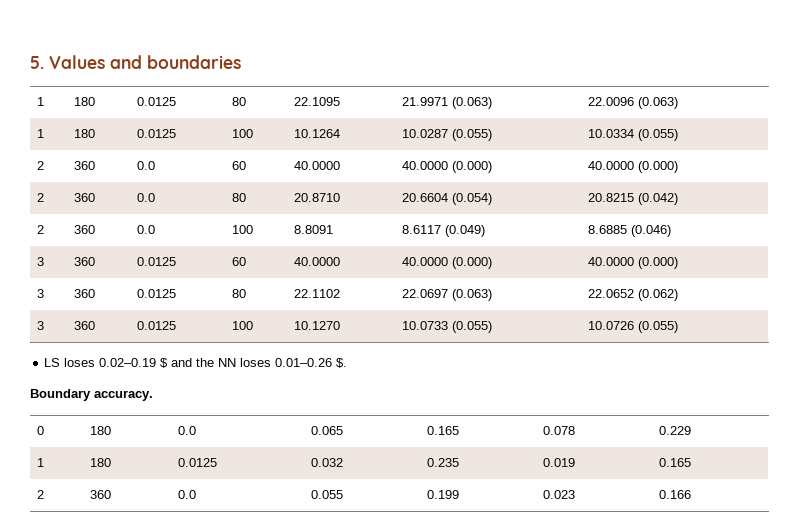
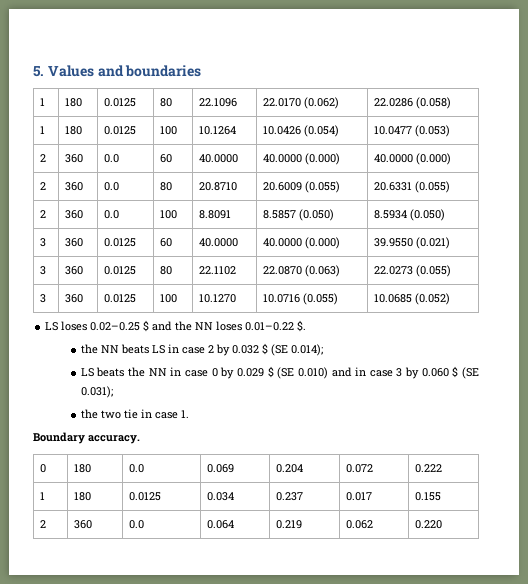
- 1 | 180 | 0.0125 | 80 | 22.1095 | 21.9971 (0.063) | 22.0096 (0.063)
+ 1 | 180 | 0.0125 | 80 | 22.1096 | 22.0170 (0.062) | 22.0286 (0.058)
- 1 | 180 | 0.0125 | 100 | 10.1264 | 10.0287 (0.055) | 10.0334 (0.055)
+ 1 | 180 | 0.0125 | 100 | 10.1264 | 10.0426 (0.054) | 10.0477 (0.053)
- 2 | 360 | 0.0 | 80 | 20.8710 | 20.6604 (0.054) | 20.8215 (0.042)
+ 2 | 360 | 0.0 | 80 | 20.8710 | 20.6009 (0.055) | 20.6331 (0.055)
- 2 | 360 | 0.0 | 100 | 8.8091 | 8.6117 (0.049) | 8.6885 (0.046)
+ 2 | 360 | 0.0 | 100 | 8.8091 | 8.5857 (0.050) | 8.5934 (0.050)
- 3 | 360 | 0.0125 | 60 | 40.0000 | 40.0000 (0.000) | 40.0000 (0.000)
+ 3 | 360 | 0.0125 | 60 | 40.0000 | 40.0000 (0.000) | 39.9550 (0.021)
- 3 | 360 | 0.0125 | 80 | 22.1102 | 22.0697 (0.063) | 22.0652 (0.062)
+ 3 | 360 | 0.0125 | 80 | 22.1102 | 22.0870 (0.063) | 22.0273 (0.055)
- 3 | 360 | 0.0125 | 100 | 10.1270 | 10.0733 (0.055) | 10.0726 (0.055)
+ 3 | 360 | 0.0125 | 100 | 10.1270 | 10.0716 (0.055) | 10.0685 (0.052)
- LS loses 0.02–0.19 $ and the NN loses 0.01–0.26 $.
+ LS loses 0.02–0.25 $ and the NN loses 0.01–0.22 $.
+ the NN beats LS in case 2 by 0.032 $ (SE 0.014);
+ LS beats the NN in case 0 by 0.029 $ (SE 0.010) and in case 3 by 0.060 $ (SE 0.031);
+ the two tie in case 1.
- 0 | 180 | 0.0 | 0.065 | 0.165 | 0.078 | 0.229
- 1 | 180 | 0.0125 | 0.032 | 0.235 | 0.019 | 0.165
- 2 | 360 | 0.0 | 0.055 | 0.199 | 0.023 | 0.166
+ 0 | 180 | 0.0 | 0.069 | 0.204 | 0.072 | 0.222
+ 1 | 180 | 0.0125 | 0.034 | 0.237 | 0.017 | 0.155
+ 2 | 360 | 0.0 | 0.064 | 0.219 | 0.062 | 0.220

